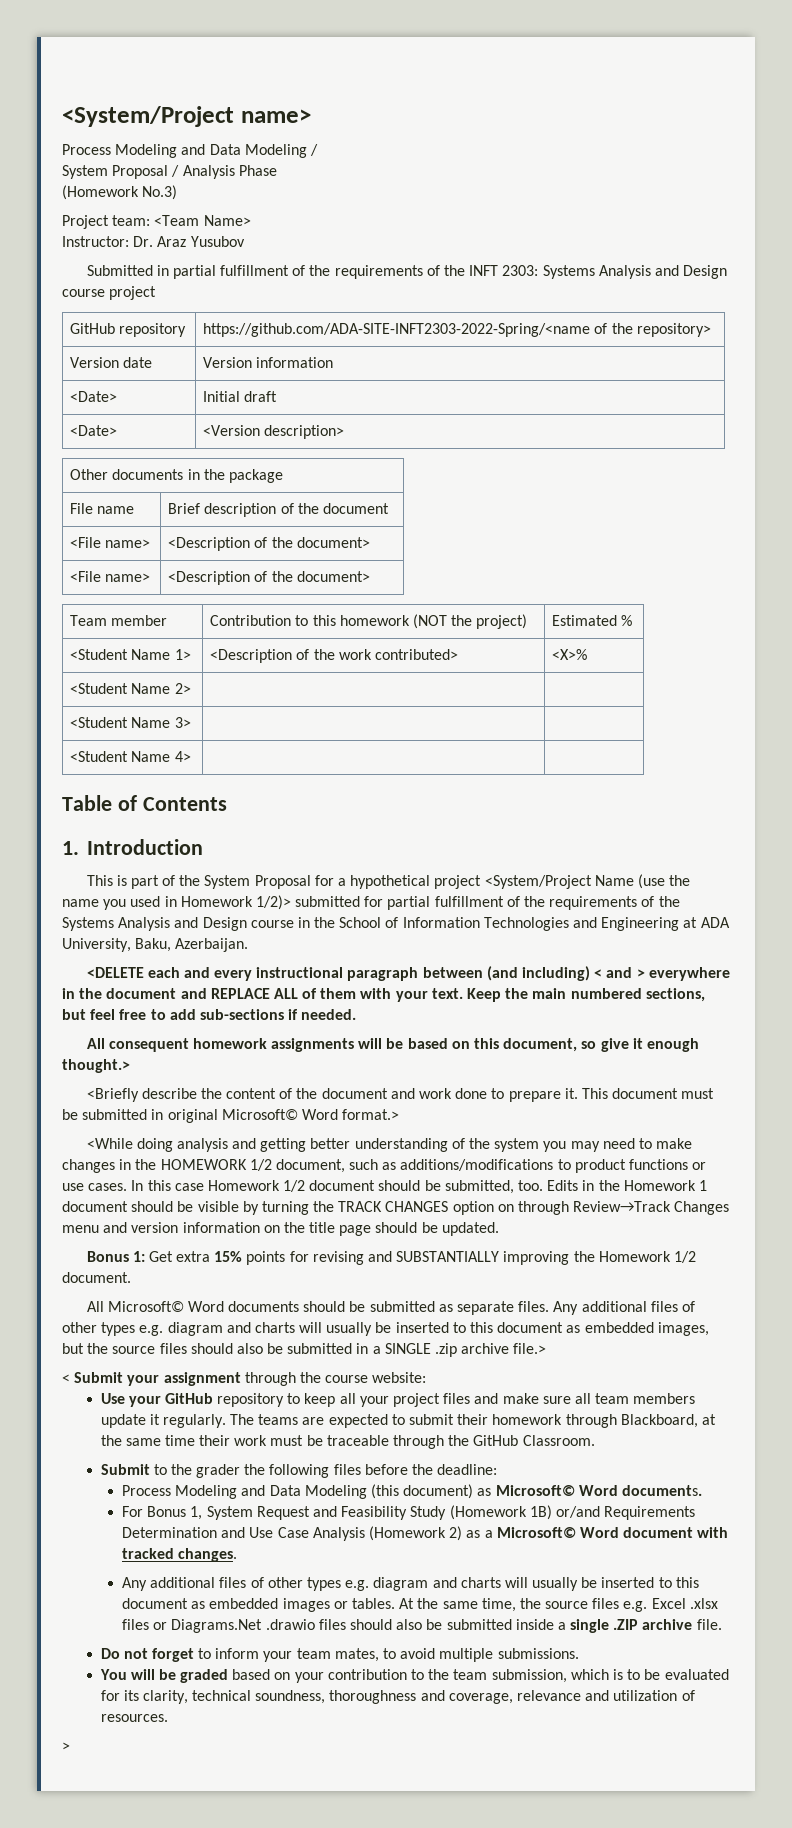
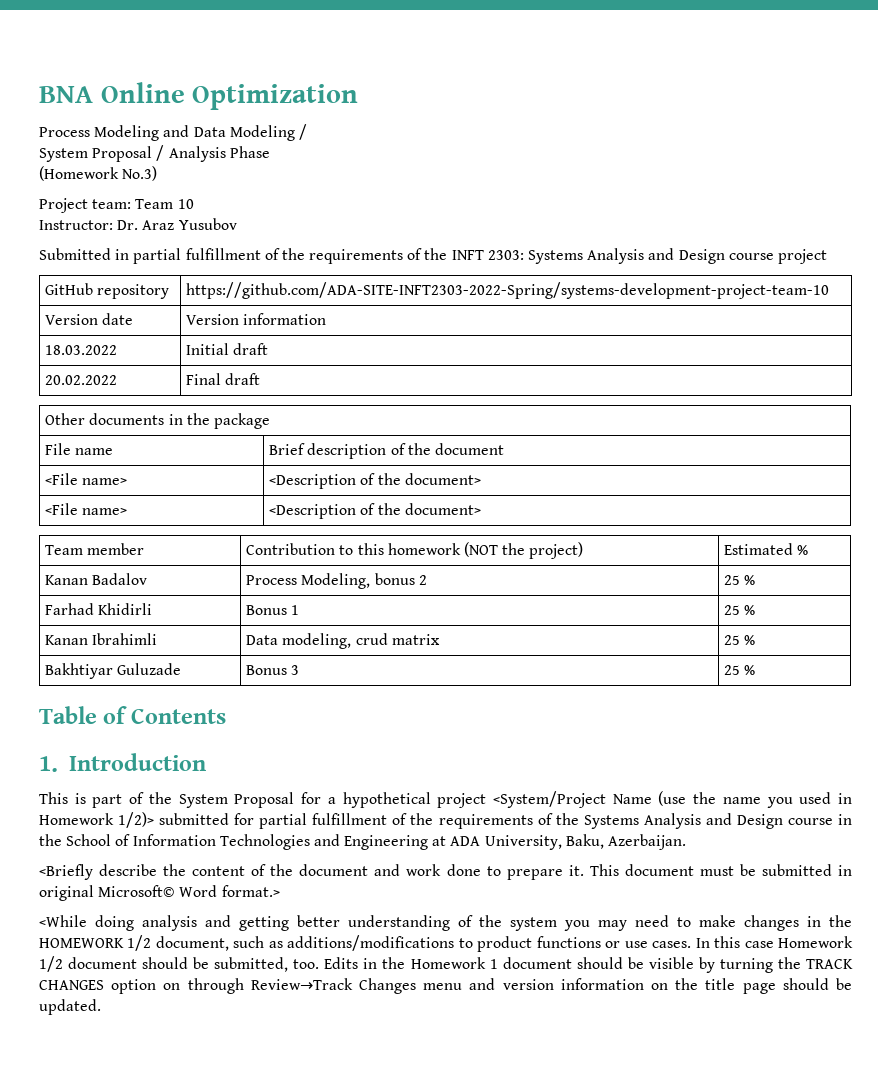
- <System/Project name>
+ BNA Online Optimization
- Project team: <Team Name>
+ Project team: Team 10
- GitHub repository | https://github.com/ADA-SITE-INFT2303-2022-Spring/<name of the repository>
+ GitHub repository | https://github.com/ADA-SITE-INFT2303-2022-Spring/systems-development-project-team-10
- <Date> | Initial draft
+ 18.03.2022 | Initial draft
- <Date> | <Version description>
+ 20.02.2022 | Final draft
- <Student Name 1> | <Description of the work contributed> | <X>%
- <Student Name 2> | |
- <Student Name 3> | |
- <Student Name 4> | |
+ Kanan Badalov | Process Modeling, bonus 2 | 25 %
+ Farhad Khidirli | Bonus 1 | 25 %
+ Kanan Ibrahimli | Data modeling, crud matrix | 25 %
+ Bakhtiyar Guluzade | Bonus 3 | 25 %
- <DELETE each and every instructional paragraph between (and including) < and > everywhere in the document and REPLACE ALL of them with your text. Keep the main numbered sections, but feel free to add sub-sections if needed.
- All consequent homework assignments will be based on this document, so give it enough thought.>
- Bonus 1: Get extra 15% points for revising and SUBSTANTIALLY improving the Homework 1/2 document.
- All Microsoft© Word documents should be submitted as separate files. Any additional files of other types e.g. diagram and charts will usually be inserted to this document as embedded images, but the source files should also be submitted in a SINGLE .zip archive file.>
- < Submit your assignment through the course website:
- Use your GitHub repository to keep all your project files and make sure all team members update it regularly. The teams are expected to submit their homework through Blackboard, at the same time their work must be traceable through the GitHub Classroom.
- Submit to the grader the following files before the deadline:
- Process Modeling and Data Modeling (this document) as Microsoft© Word documents.
- For Bonus 1, System Request and Feasibility Study (Homework 1B) or/and Requirements Determination and Use Case Analysis (Homework 2) as a Microsoft© Word document with tracked changes.
- Any additional files of other types e.g. diagram and charts will usually be inserted to this document as embedded images or tables. At the same time, the source files e.g. Excel .xlsx files or Diagrams.Net .drawio files should also be submitted inside a single .ZIP archive file.
- Do not forget to inform your team mates, to avoid multiple submissions.
- You will be graded based on your contribution to the team submission, which is to be evaluated for its clarity, technical soundness, thoroughness and coverage, relevance and utilization of resources.
- >

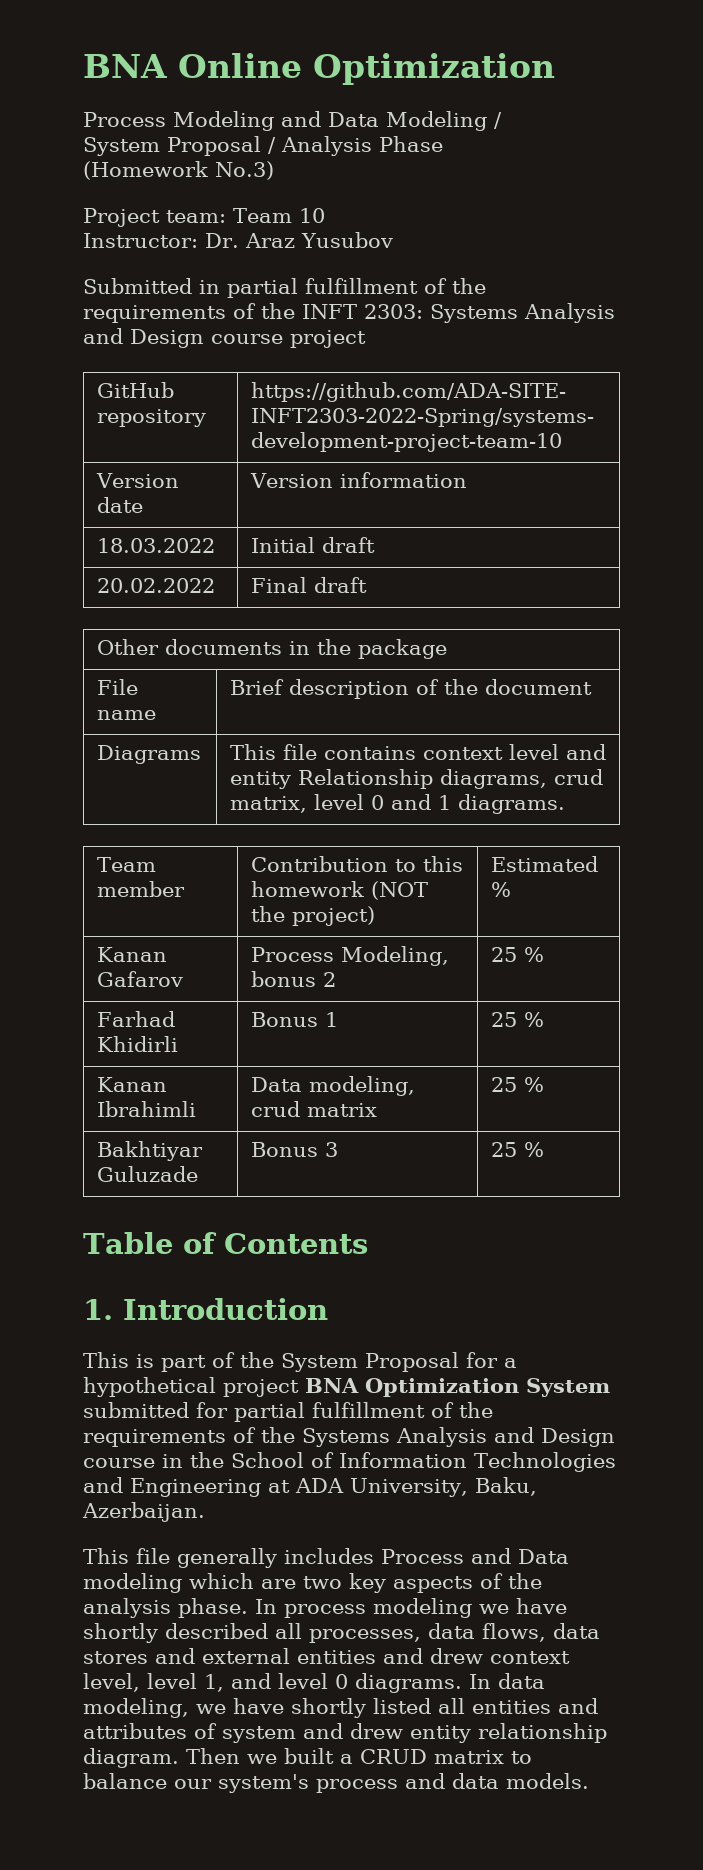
  File name | Brief description of the document
- <File name> | <Description of the document>
- <File name> | <Description of the document>
+ Diagrams | This file contains context level and entity Relationship diagrams, crud matrix, level 0 and 1 diagrams.
- Kanan Badalov | Process Modeling, bonus 2 | 25 %
+ Kanan Gafarov | Process Modeling, bonus 2 | 25 %
- This is part of the System Proposal for a hypothetical project <System/Project Name (use the name you used in Homework 1/2)> submitted for partial fulfillment of the requirements of the Systems Analysis and Design course in the School of Information Technologies and Engineering at ADA University, Baku, Azerbaijan.
+ This is part of the System Proposal for a hypothetical project BNA Optimization System submitted for partial fulfillment of the requirements of the Systems Analysis and Design course in the School of Information Technologies and Engineering at ADA University, Baku, Azerbaijan.
- <Briefly describe the content of the document and work done to prepare it. This document must be submitted in original Microsoft© Word format.>
- <While doing analysis and getting better understanding of the system you may need to make changes in the HOMEWORK 1/2 document, such as additions/modifications to product functions or use cases. In this case Homework 1/2 document should be submitted, too. Edits in the Homework 1 document should be visible by turning the TRACK CHANGES option on through Review→Track Changes menu and version information on the title page should be updated.
+ This file generally includes Process and Data modeling which are two key aspects of the analysis phase. In process modeling we have shortly described all processes, data flows, data stores and external entities and drew context level, level 1, and level 0 diagrams. In data modeling, we have shortly listed all entities and attributes of system and drew entity relationship diagram. Then we built a CRUD matrix to balance our system's process and data models.

